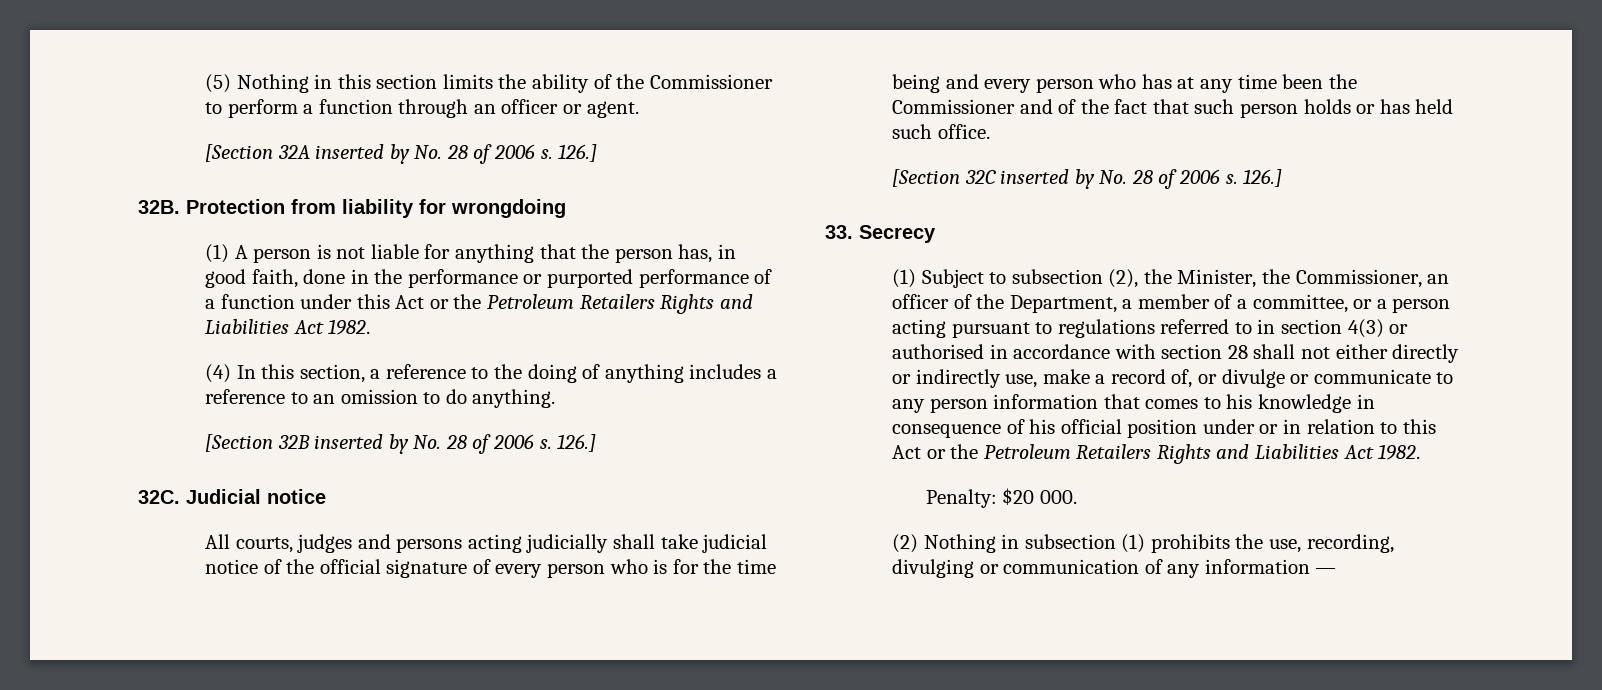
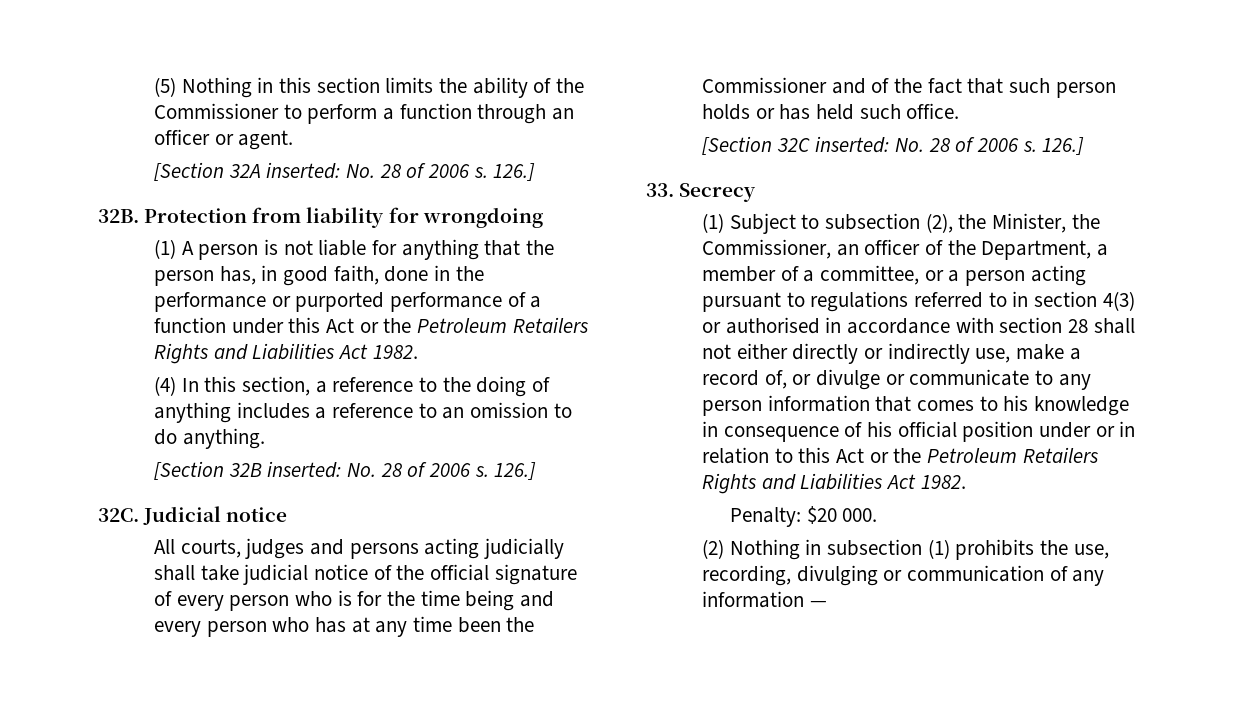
- [Section 32A inserted by No. 28 of 2006 s.
+ [Section 32A inserted: No. 28 of 2006 s.
- [Section 32B inserted by No. 28 of 2006 s.
+ [Section 32B inserted: No. 28 of 2006 s.
- [Section 32C inserted by No. 28 of 2006 s.
+ [Section 32C inserted: No. 28 of 2006 s.

